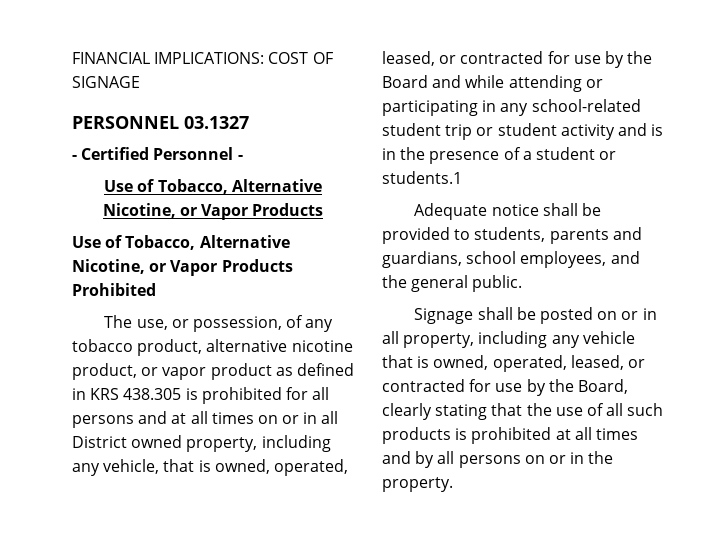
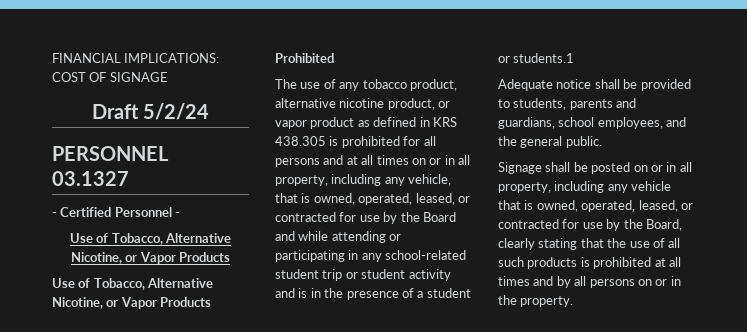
+ Draft 5/2/24
- The use, or possession, of any tobacco product, alternative nicotine product, or vapor product as defined in KRS 438.305 is prohibited for all persons and at all times on or in all District owned property, including any vehicle, that is owned, operated, leased, or contracted for use by the Board and while attending or participating in any school-related student trip or student activity and is in the presence of a student or students.1
+ The use of any tobacco product, alternative nicotine product, or vapor product as defined in KRS 438.305 is prohibited for all persons and at all times on or in all property, including any vehicle, that is owned, operated, leased, or contracted for use by the Board and while attending or participating in any school-related student trip or student activity and is in the presence of a student or students.1

